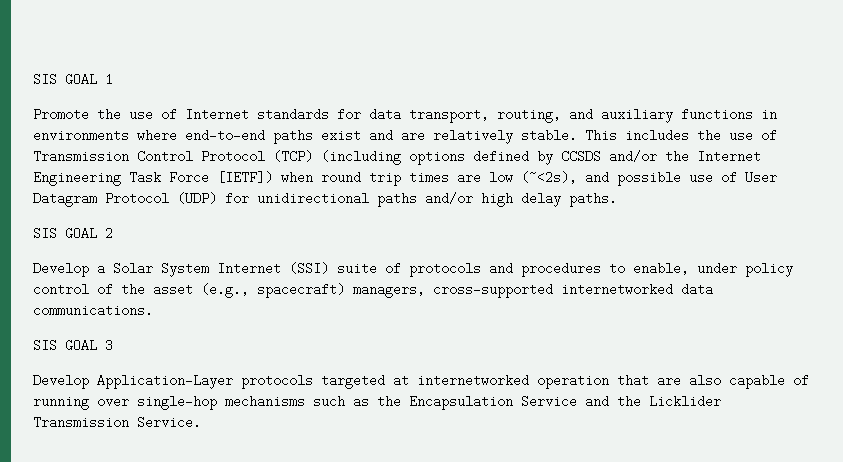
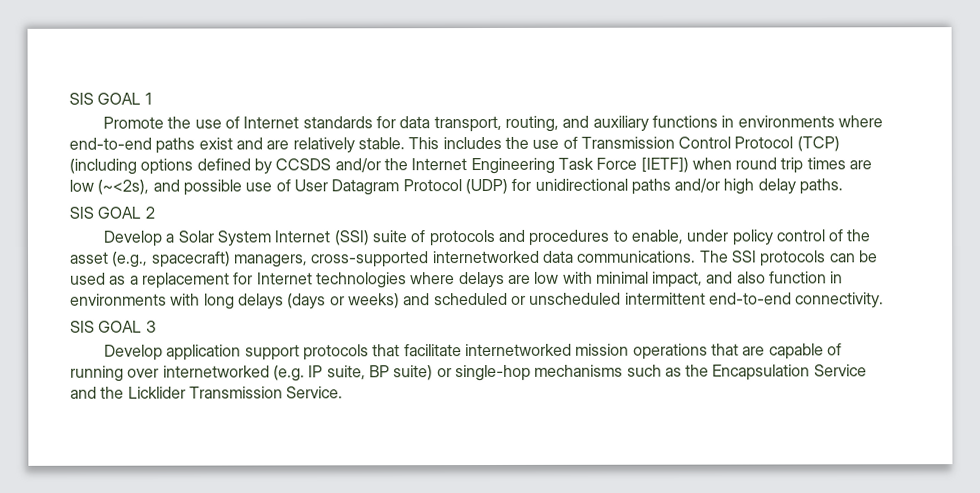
- Develop a Solar System Internet (SSI) suite of protocols and procedures to enable, under policy control of the asset (e.g., spacecraft) managers, cross-supported internetworked data communications.
+ Develop a Solar System Internet (SSI) suite of protocols and procedures to enable, under policy control of the asset (e.g., spacecraft) managers, cross-supported internetworked data communications. The SSI protocols can be used as a replacement for Internet technologies where delays are low with minimal impact, and also function in environments with long delays (days or weeks) and scheduled or unscheduled intermittent end-to-end connectivity.
  SIS GOAL 3
- Develop Application-Layer protocols targeted at internetworked operation that are also capable of running over single-hop mechanisms such as the Encapsulation Service and the Licklider Transmission Service.
+ Develop application support protocols that facilitate internetworked mission operations that are capable of running over internetworked (e.g. IP suite, BP suite) or single-hop mechanisms such as the Encapsulation Service and the Licklider Transmission Service.

